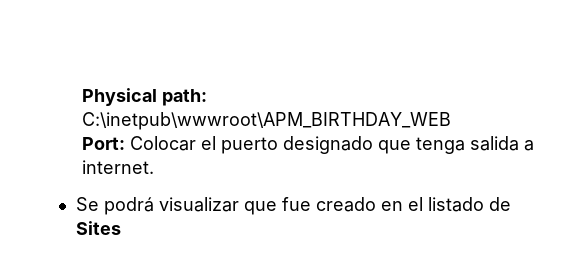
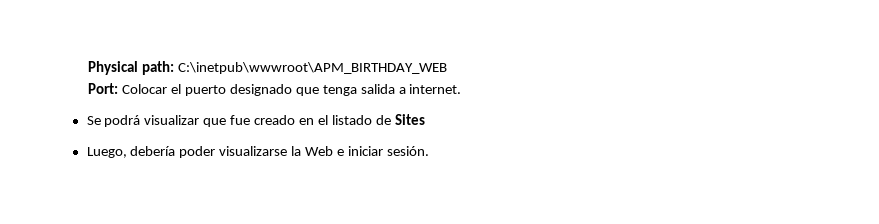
+ Luego, debería poder visualizarse la Web e iniciar sesión.

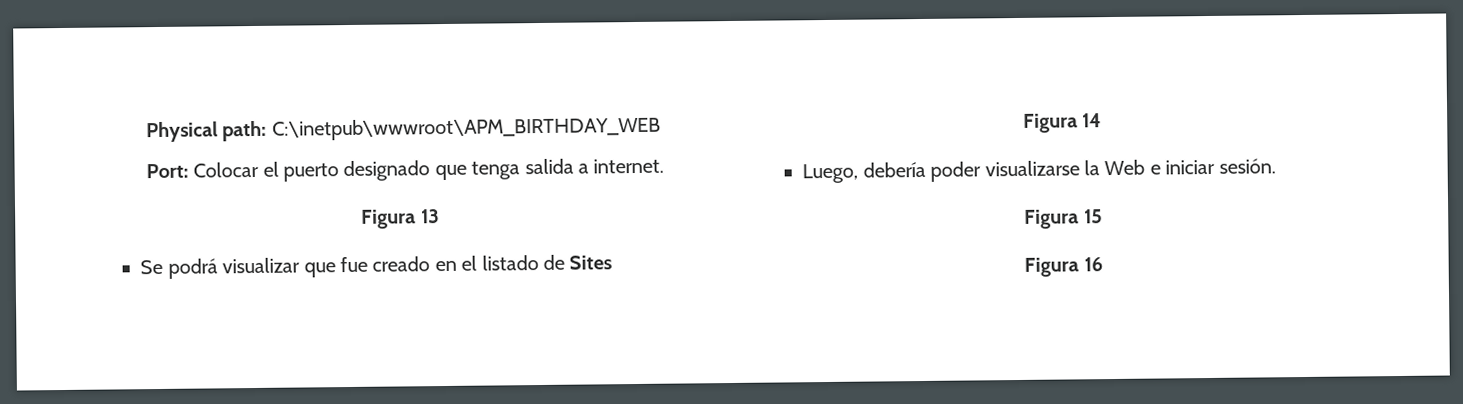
+ Figura 13
+ Figura 14
+ Figura 15
+ Figura 16

